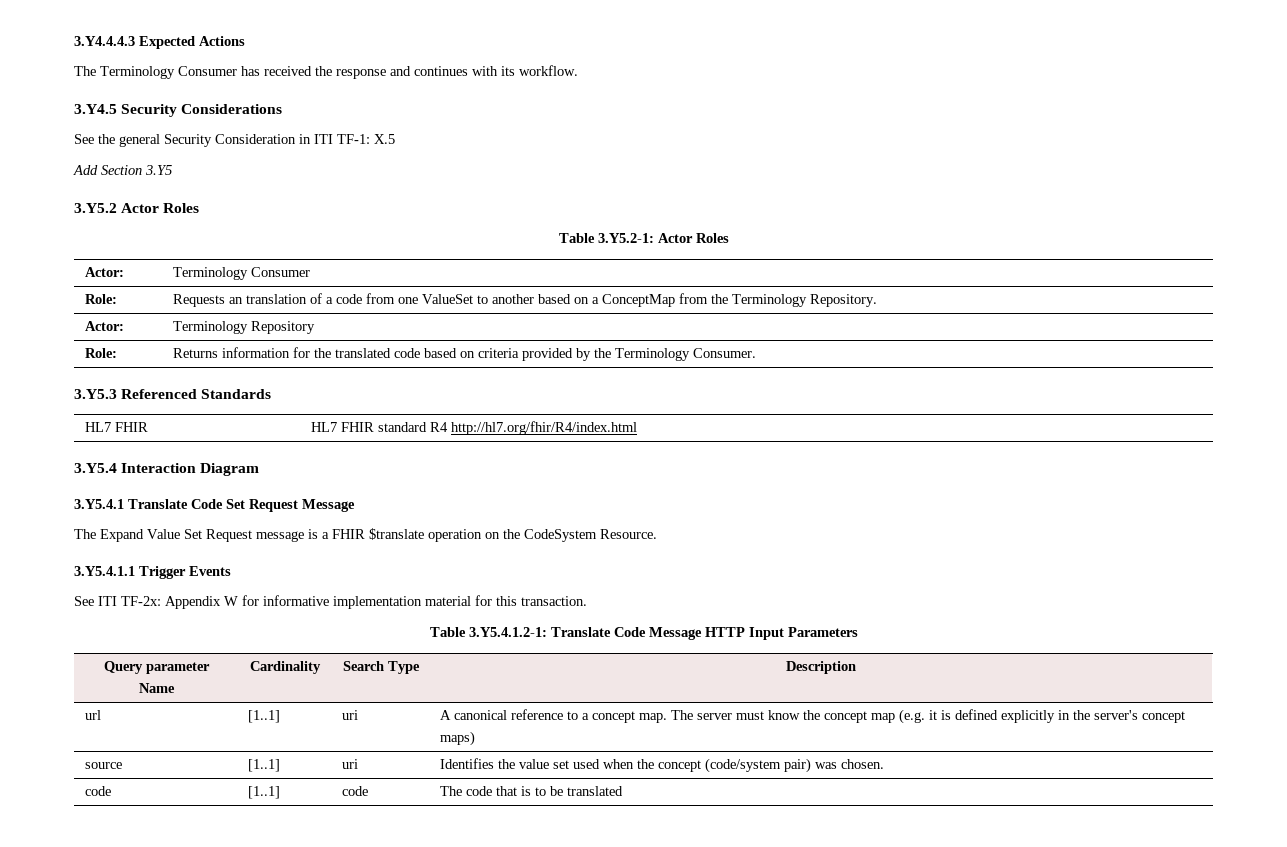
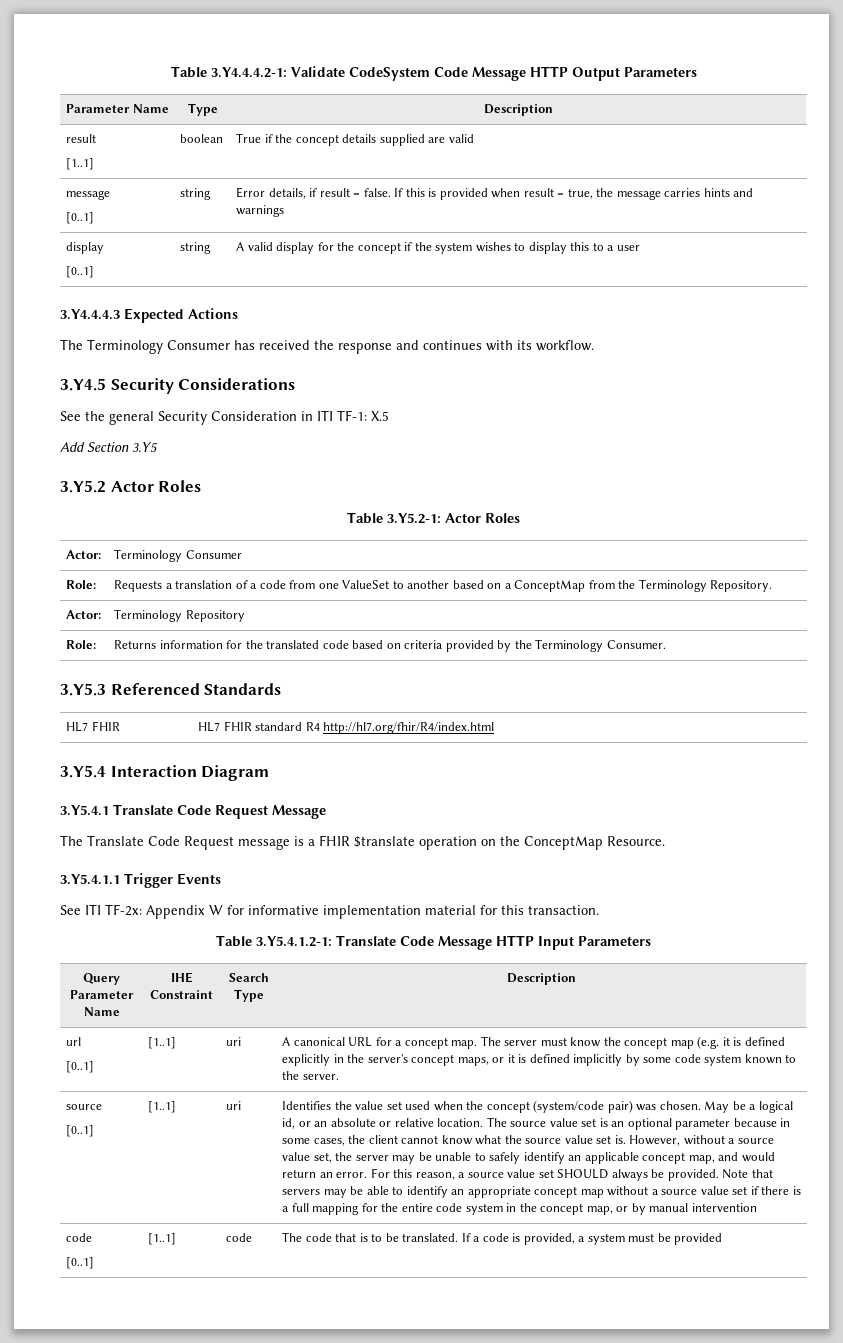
+ Table 3.Y4.4.4.2-1: Validate CodeSystem Code Message HTTP Output Parameters
+ Parameter Name | Type | Description
+ result
+ [1..1] | boolean | True if the concept details supplied are valid
+ message
+ [0..1] | string | Error details, if result = false. If this is provided when result = true, the message carries hints and warnings
+ display
+ [0..1] | string | A valid display for the concept if the system wishes to display this to a user
- Role: | Requests an translation of a code from one ValueSet to another based on a ConceptMap from the Terminology Repository.
+ Role: | Requests a translation of a code from one ValueSet to another based on a ConceptMap from the Terminology Repository.
- 3.Y5.4.1 Translate Code Set Request Message
+ 3.Y5.4.1 Translate Code Request Message
- The Expand Value Set Request message is a FHIR $translate operation on the CodeSystem Resource.
+ The Translate Code Request message is a FHIR $translate operation on the ConceptMap Resource.
- Query parameter Name | Cardinality | Search Type | Description
+ Query Parameter Name | IHE Constraint | Search Type | Description
  url
+ [0..1]
- A canonical reference to a concept map.
+ A canonical URL for a concept map.
- The server must know the concept map (e.g. it is defined explicitly in the server's concept maps)
- source | [1..1] | uri | Identifies the value set used when the concept (code/system pair) was chosen.
- code | [1..1] | code | The code that is to be translated
+ The server must know the concept map (e.g. it is defined explicitly in the server's concept maps, or it is defined implicitly by some code system known to the server.
+ source
+ [0..1] | [1..1] | uri | Identifies the value set used when the concept (system/code pair) was chosen. May be a logical id, or an absolute or relative location. The source value set is an optional parameter because in some cases, the client cannot know what the source value set is. However, without a source value set, the server may be unable to safely identify an applicable concept map, and would return an error. For this reason, a source value set SHOULD always be provided. Note that servers may be able to identify an appropriate concept map without a source value set if there is a full mapping for the entire code system in the concept map, or by manual intervention
+ code
+ [0..1] | [1..1] | code | The code that is to be translated. If a code is provided, a system must be provided

